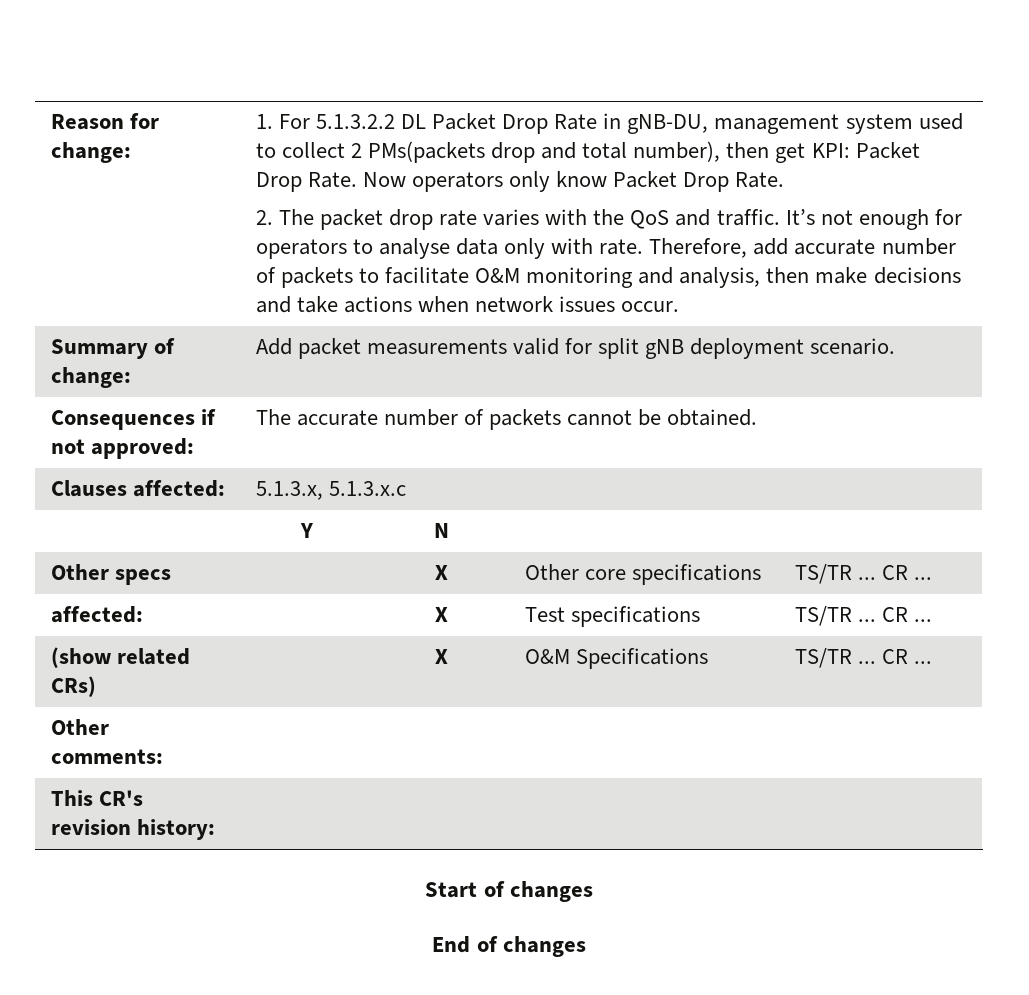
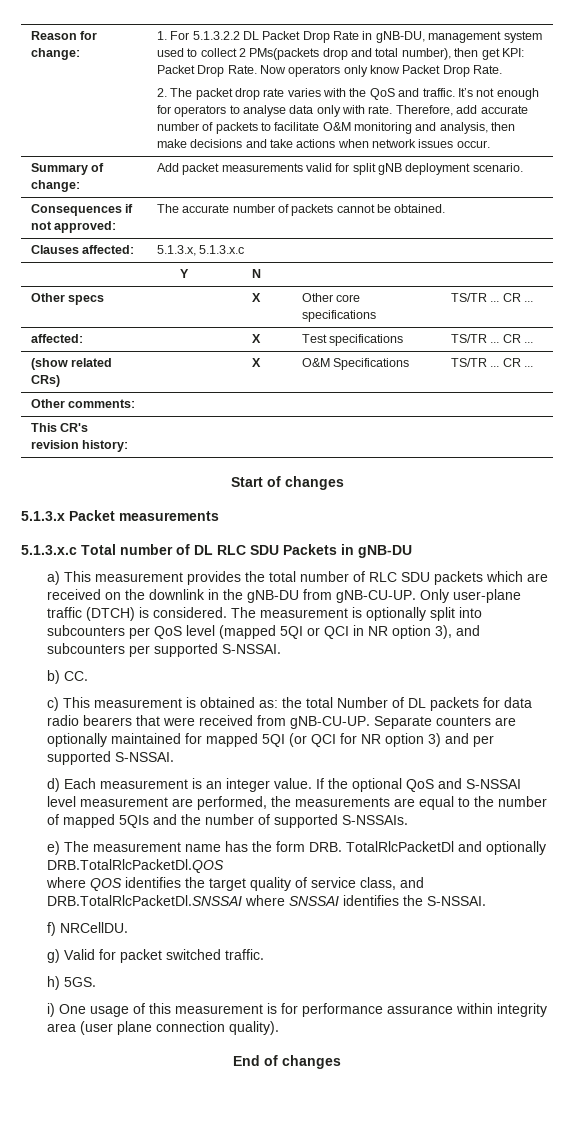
+ 5.1.3.x Packet measurements
+ 5.1.3.x.c Total number of DL RLC SDU Packets in gNB-DU
+ a) This measurement provides the total number of RLC SDU packets which are received on the downlink in the gNB-DU from gNB-CU-UP. Only user-plane traffic (DTCH) is considered. The measurement is optionally split into subcounters per QoS level (mapped 5QI or QCI in NR option 3), and subcounters per supported S-NSSAI.
+ b) CC.
+ c) This measurement is obtained as: the total Number of DL packets for data radio bearers that were received from gNB-CU-UP. Separate counters are optionally maintained for mapped 5QI (or QCI for NR option 3) and per supported S-NSSAI.
+ d) Each measurement is an integer value. If the optional QoS and S-NSSAI level measurement are performed, the measurements are equal to the number of mapped 5QIs and the number of supported S-NSSAIs.
+ e) The measurement name has the form DRB. TotalRlcPacketDl and optionally DRB.TotalRlcPacketDl.QOS
+ where QOS identifies the target quality of service class, and DRB.TotalRlcPacketDl.SNSSAI where SNSSAI identifies the S-NSSAI.
+ f) NRCellDU.
+ g) Valid for packet switched traffic.
+ h) 5GS.
+ i) One usage of this measurement is for performance assurance within integrity area (user plane connection quality).

